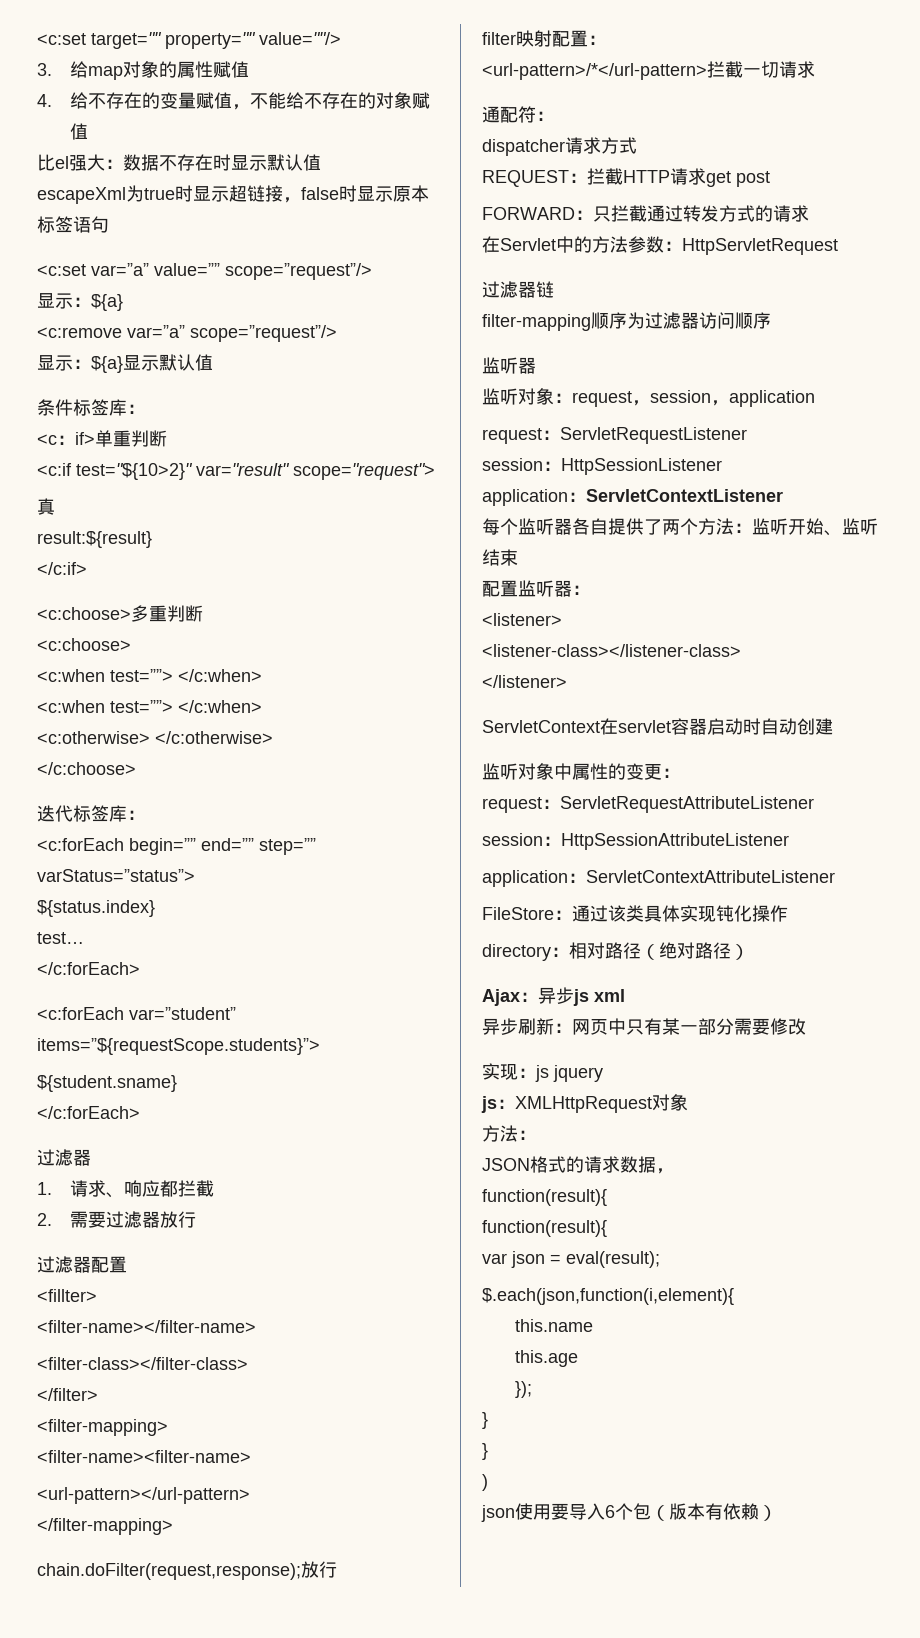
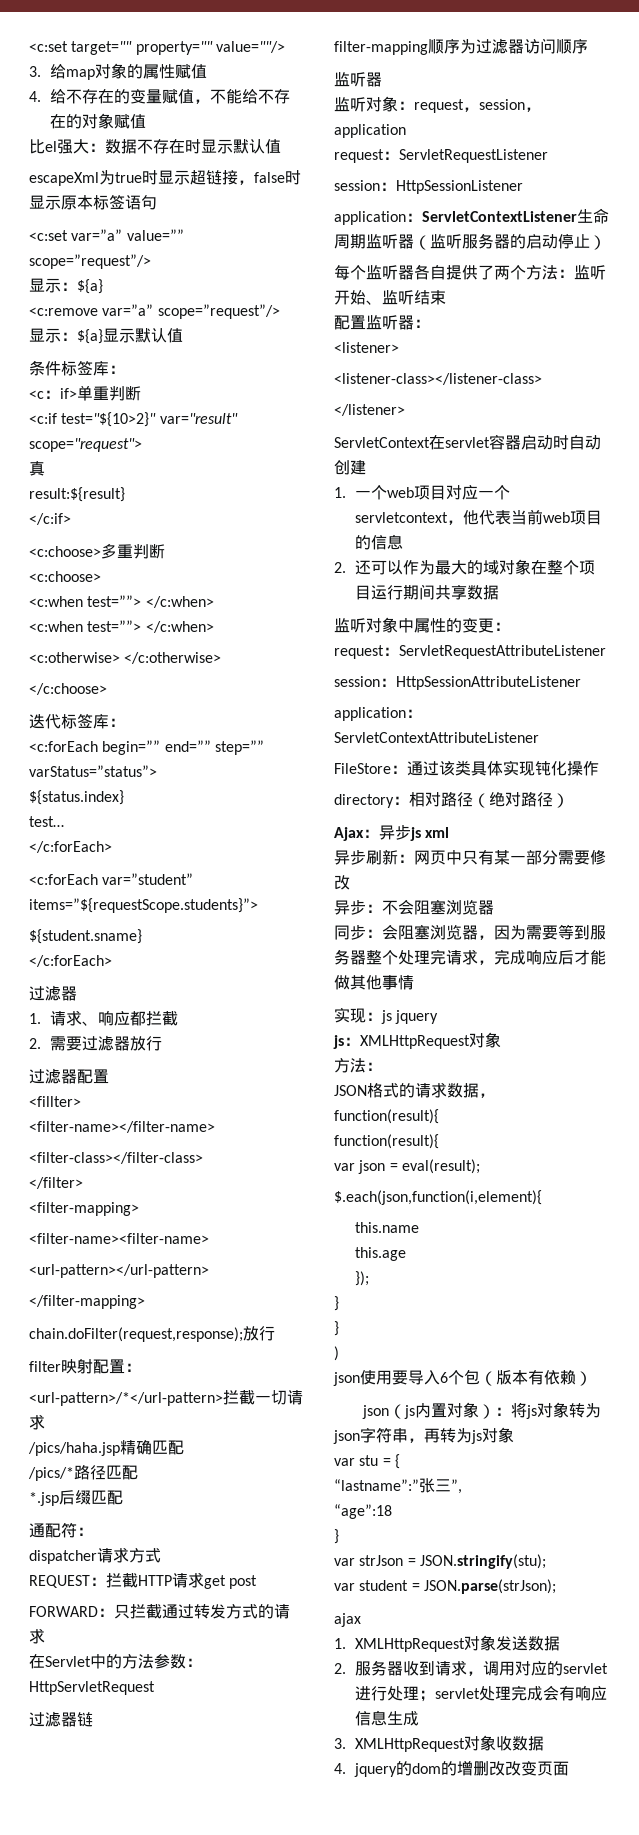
+ /pics/haha.jsp精确匹配
+ /pics/*路径匹配
+ *.jsp后缀匹配
- application：ServletContextListener
+ application：ServletContextListener生命周期监听器（监听服务器的启动停止）
+ 1.一个web项目对应一个servletcontext，他代表当前web项目的信息
+ 2.还可以作为最大的域对象在整个项目运行期间共享数据
+ 异步：不会阻塞浏览器
+ 同步：会阻塞浏览器，因为需要等到服务器整个处理完请求，完成响应后才能做其他事情
+ json（js内置对象）：将js对象转为json字符串，再转为js对象
+ var stu = {
+ “lastname”:”张三”,
+ “age”:18
+ }
+ var strJson = JSON.stringify(stu);
+ var student = JSON.parse(strJson);
+ ajax
+ 1. XMLHttpRequest对象发送数据
+ 2.服务器收到请求，调用对应的servlet进行处理；servlet处理完成会有响应信息生成
+ 3. XMLHttpRequest对象收数据
+ 4. jquery的dom的增删改改变页面

